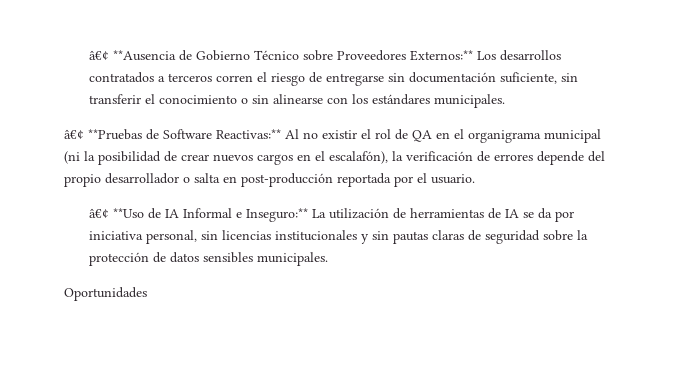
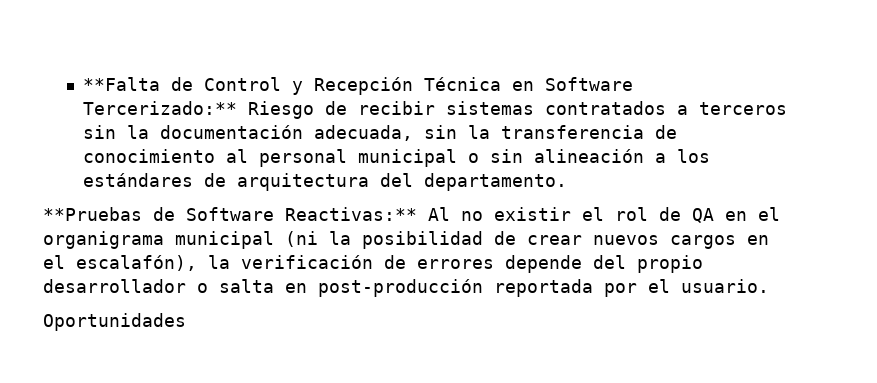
- â€¢ **Ausencia de Gobierno Técnico sobre Proveedores Externos:** Los desarrollos contratados a terceros corren el riesgo de entregarse sin documentación suficiente, sin transferir el conocimiento o sin alinearse con los estándares municipales.
- â€¢ **Pruebas de Software Reactivas:** Al no existir el rol de QA en el organigrama municipal (ni la posibilidad de crear nuevos cargos en el escalafón), la verificación de errores depende del propio desarrollador o salta en post-producción reportada por el usuario.
+ **Falta de Control y Recepción Técnica en Software Tercerizado:** Riesgo de recibir sistemas contratados a terceros sin la documentación adecuada, sin la transferencia de conocimiento al personal municipal o sin alineación a los estándares de arquitectura del departamento.
+ **Pruebas de Software Reactivas:** Al no existir el rol de QA en el organigrama municipal (ni la posibilidad de crear nuevos cargos en el escalafón), la verificación de errores depende del propio desarrollador o salta en post-producción reportada por el usuario.
- â€¢ **Uso de IA Informal e Inseguro:** La utilización de herramientas de IA se da por iniciativa personal, sin licencias institucionales y sin pautas claras de seguridad sobre la protección de datos sensibles municipales.

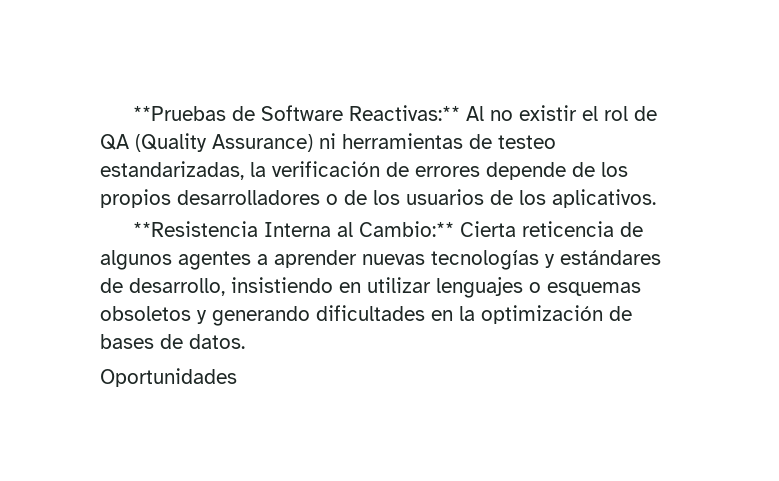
- **Falta de Control y Recepción Técnica en Software Tercerizado:** Riesgo de recibir sistemas contratados a terceros sin la documentación adecuada, sin la transferencia de conocimiento al personal municipal o sin alineación a los estándares de arquitectura del departamento.
- **Pruebas de Software Reactivas:** Al no existir el rol de QA en el organigrama municipal (ni la posibilidad de crear nuevos cargos en el escalafón), la verificación de errores depende del propio desarrollador o salta en post-producción reportada por el usuario.
+ **Pruebas de Software Reactivas:** Al no existir el rol de QA (Quality Assurance) ni herramientas de testeo estandarizadas, la verificación de errores depende de los propios desarrolladores o de los usuarios de los aplicativos.
+ **Resistencia Interna al Cambio:** Cierta reticencia de algunos agentes a aprender nuevas tecnologías y estándares de desarrollo, insistiendo en utilizar lenguajes o esquemas obsoletos y generando dificultades en la optimización de bases de datos.

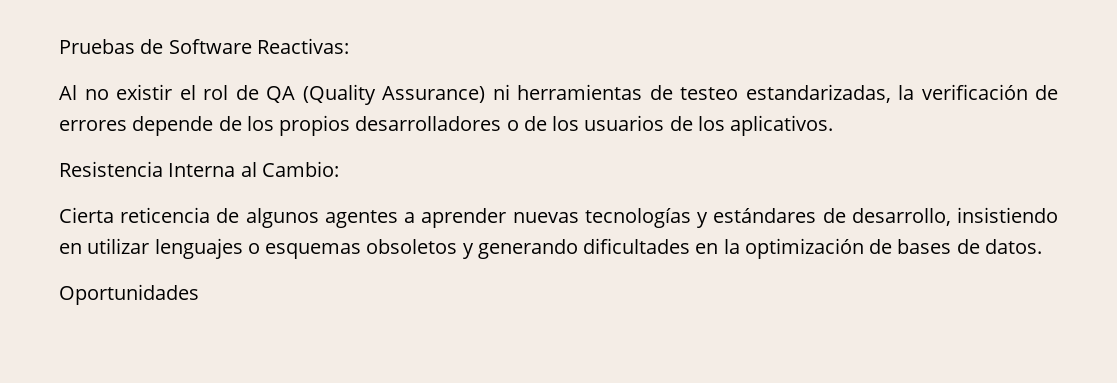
- **Pruebas de Software Reactivas:** Al no existir el rol de QA (Quality Assurance) ni herramientas de testeo estandarizadas, la verificación de errores depende de los propios desarrolladores o de los usuarios de los aplicativos.
+ Pruebas de Software Reactivas:
+ Al no existir el rol de QA (Quality Assurance) ni herramientas de testeo estandarizadas, la verificación de errores depende de los propios desarrolladores o de los usuarios de los aplicativos.
- **Resistencia Interna al Cambio:** Cierta reticencia de algunos agentes a aprender nuevas tecnologías y estándares de desarrollo, insistiendo en utilizar lenguajes o esquemas obsoletos y generando dificultades en la optimización de bases de datos.
+ Resistencia Interna al Cambio:
+ Cierta reticencia de algunos agentes a aprender nuevas tecnologías y estándares de desarrollo, insistiendo en utilizar lenguajes o esquemas obsoletos y generando dificultades en la optimización de bases de datos.

